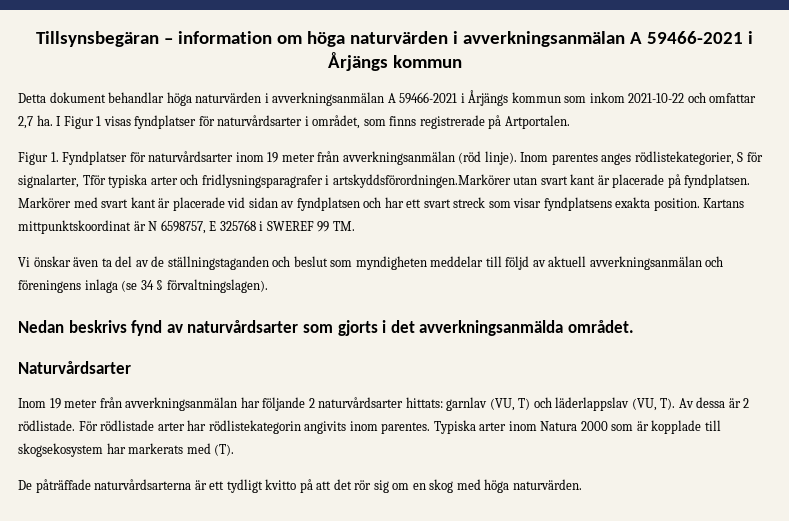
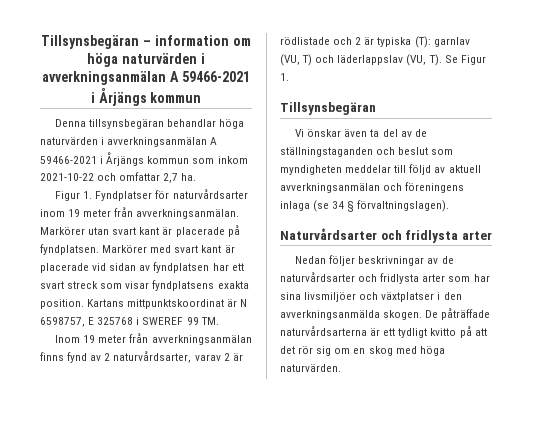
- Detta dokument behandlar höga naturvärden i avverkningsanmälan A 59466-2021 i Årjängs kommun som inkom 2021-10-22 och omfattar 2,7 ha. I Figur 1 visas fyndplatser för naturvårdsarter i området, som finns registrerade på Artportalen.
+ Denna tillsynsbegäran behandlar höga naturvärden i avverkningsanmälan A 59466-2021 i Årjängs kommun som inkom 2021-10-22 och omfattar 2,7 ha.
- Figur 1. Fyndplatser för naturvårdsarter inom 19 meter från avverkningsanmälan (röd linje). Inom parentes anges rödlistekategorier, S för signalarter, Tför typiska arter och fridlysningsparagrafer i artskyddsförordningen.Markörer utan svart kant är placerade på fyndplatsen.
+ Figur 1. Fyndplatser för naturvårdsarter inom 19 meter från avverkningsanmälan. Markörer utan svart kant är placerade på fyndplatsen.
- Markörer med svart kant är placerade vid sidan av fyndplatsen och har ett svart streck som visar fyndplatsens exakta position.
+ Markörer med svart kant är placerade vid sidan av fyndplatsen har ett svart streck som visar fyndplatsens exakta position.
+ Inom 19 meter från avverkningsanmälan finns fynd av 2 naturvårdsarter, varav 2 är rödlistade och 2 är typiska (T): garnlav (VU, T) och läderlappslav (VU, T). Se Figur 1.
+ Tillsynsbegäran
- Nedan beskrivs fynd av naturvårdsarter som gjorts i det avverkningsanmälda området.
- Naturvårdsarter
- Inom 19 meter från avverkningsanmälan har följande 2 naturvårdsarter hittats: garnlav (VU, T) och läderlappslav (VU, T). Av dessa är 2 rödlistade. För rödlistade arter har rödlistekategorin angivits inom parentes. Typiska arter inom Natura 2000 som är kopplade till skogsekosystem har markerats med (T).
- De påträffade naturvårdsarterna är ett tydligt kvitto på att det rör sig om en skog med höga naturvärden.
+ Naturvårdsarter och fridlysta arter
+ Nedan följer beskrivningar av de naturvårdsarter och fridlysta arter som har sina livsmiljöer och växtplatser i den avverkningsanmälda skogen. De påträffade naturvårdsarterna är ett tydligt kvitto på att det rör sig om en skog med höga naturvärden.

